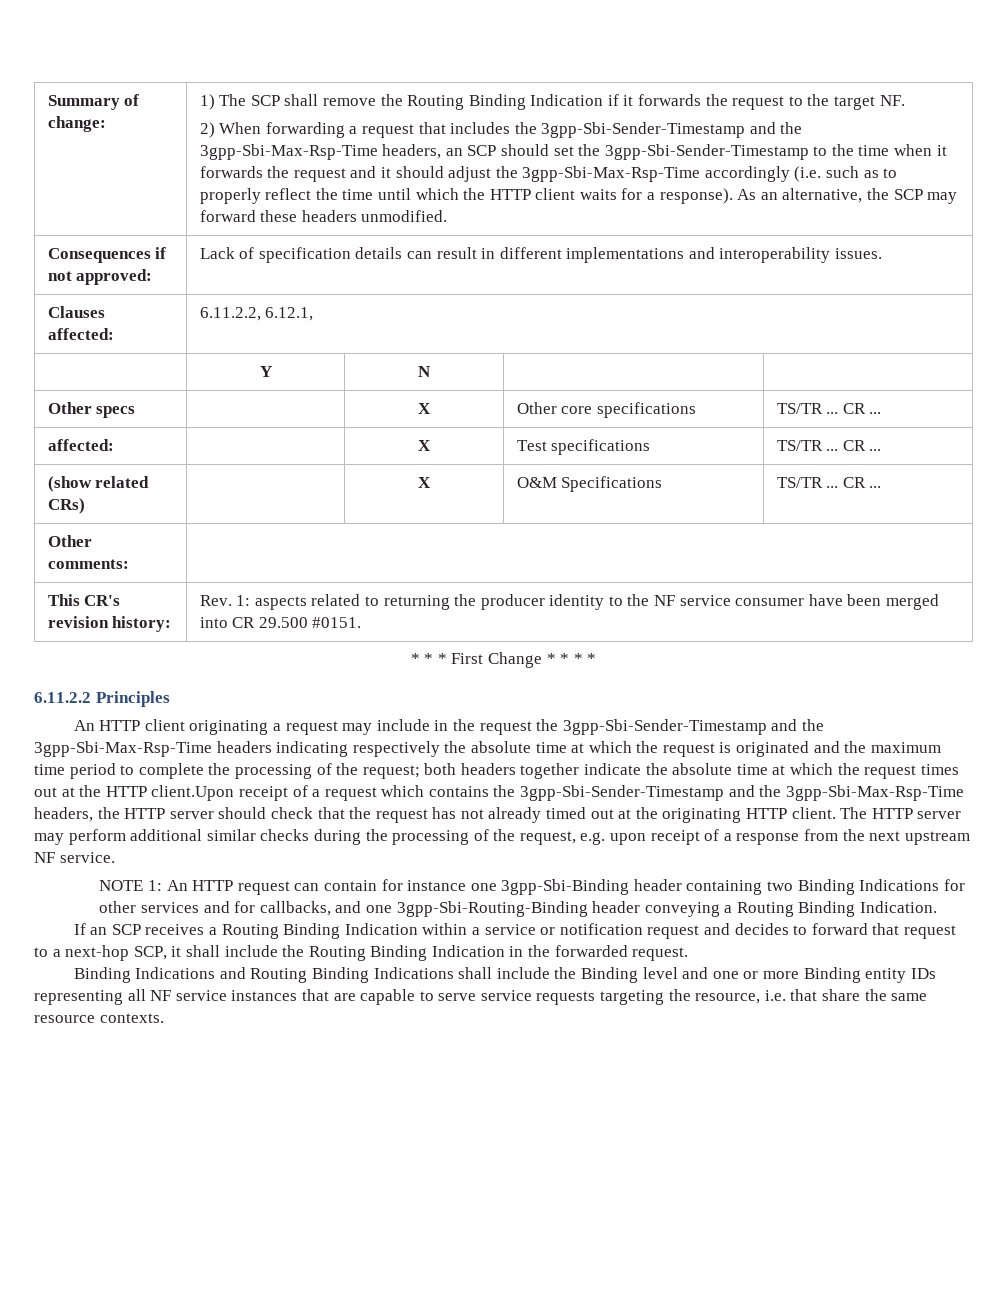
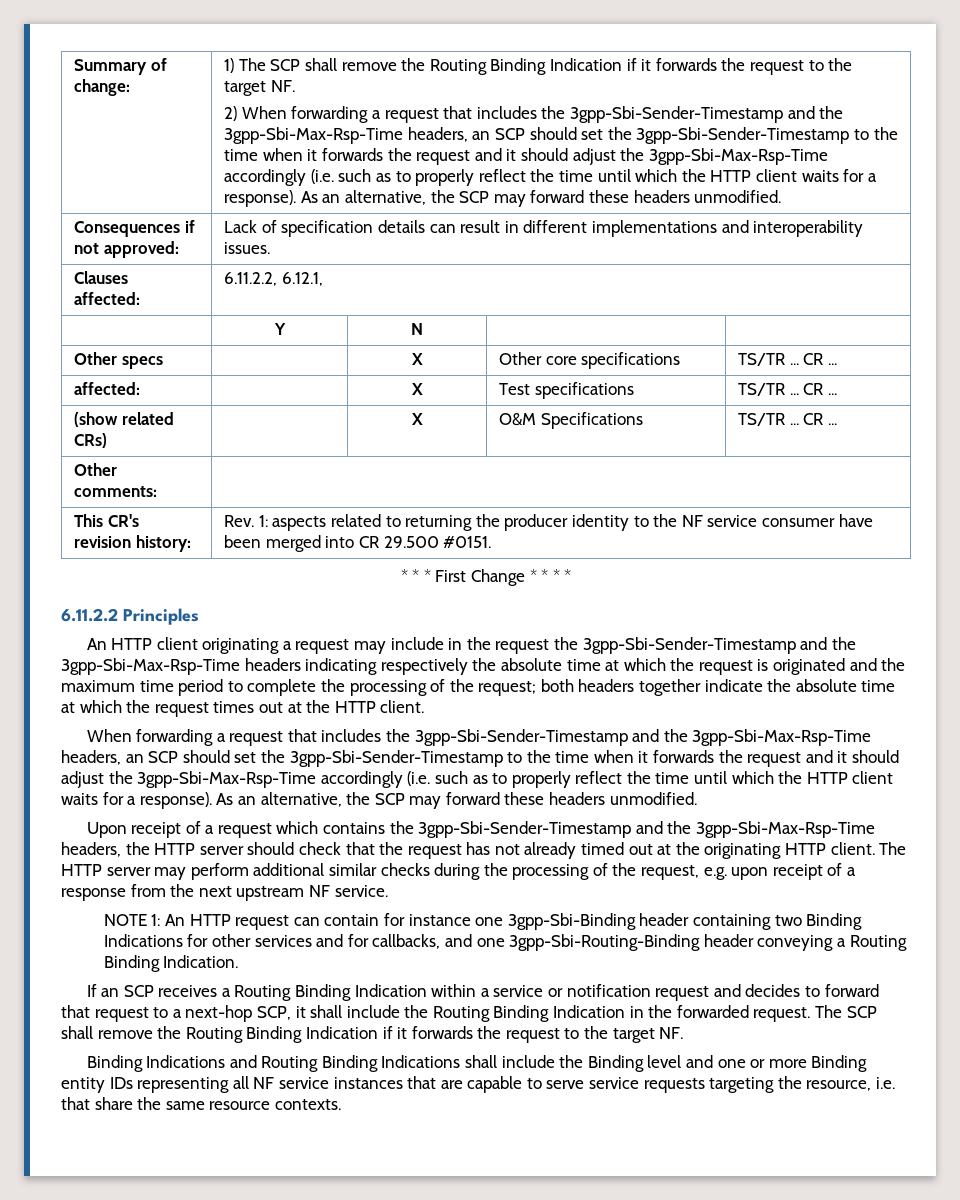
- both headers together indicate the absolute time at which the request times out at the HTTP client.Upon receipt of a request which contains the 3gpp-Sbi-Sender-Timestamp and the 3gpp-Sbi-Max-Rsp-Time headers, the HTTP server should check that the request has not already timed out at the originating HTTP client.
+ both headers together indicate the absolute time at which the request times out at the HTTP client.
+ When forwarding a request that includes the 3gpp-Sbi-Sender-Timestamp and the 3gpp-Sbi-Max-Rsp-Time headers, an SCP should set the 3gpp-Sbi-Sender-Timestamp to the time when it forwards the request and it should adjust the 3gpp-Sbi-Max-Rsp-Time accordingly (i.e. such as to properly reflect the time until which the HTTP client waits for a response). As an alternative, the SCP may forward these headers unmodified.
+ Upon receipt of a request which contains the 3gpp-Sbi-Sender-Timestamp and the 3gpp-Sbi-Max-Rsp-Time headers, the HTTP server should check that the request has not already timed out at the originating HTTP client.
- If an SCP receives a Routing Binding Indication within a service or notification request and decides to forward that request to a next-hop SCP, it shall include the Routing Binding Indication in the forwarded request.
+ If an SCP receives a Routing Binding Indication within a service or notification request and decides to forward that request to a next-hop SCP, it shall include the Routing Binding Indication in the forwarded request. The SCP shall remove the Routing Binding Indication if it forwards the request to the target NF.

